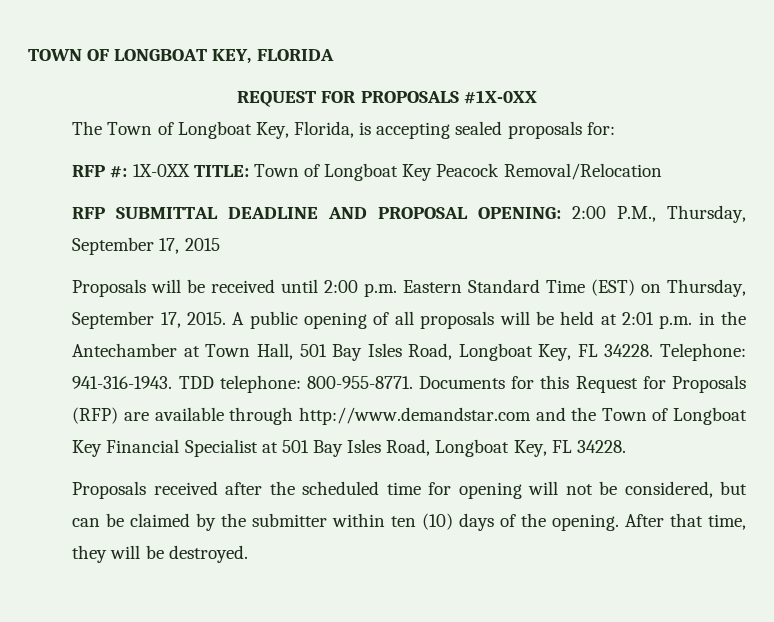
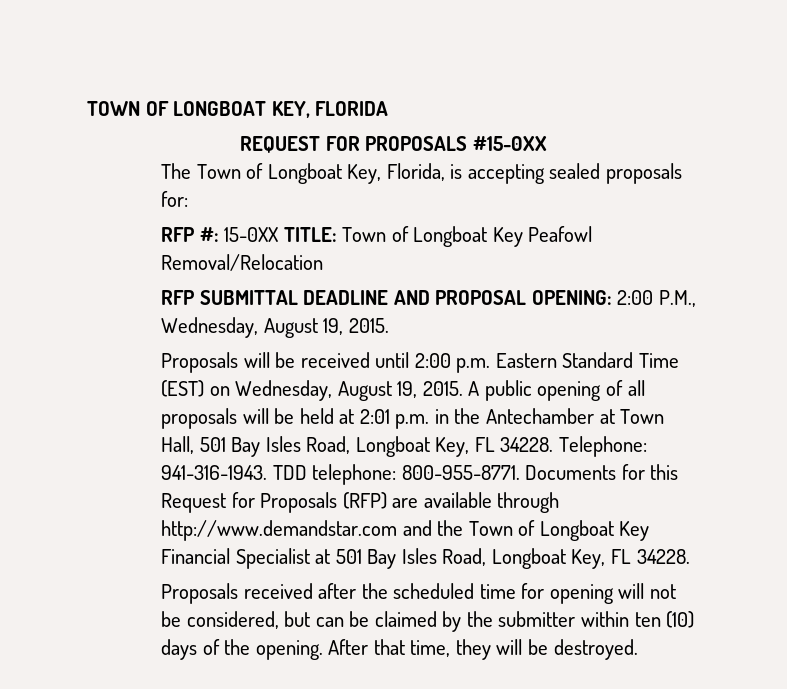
- REQUEST FOR PROPOSALS #1X-0XX
+ REQUEST FOR PROPOSALS #15-0XX
- RFP #: 1X-0XX TITLE: Town of Longboat Key Peacock Removal/Relocation
+ RFP #: 15-0XX TITLE: Town of Longboat Key Peafowl Removal/Relocation
- RFP SUBMITTAL DEADLINE AND PROPOSAL OPENING: 2:00 P.M., Thursday, September 17, 2015
+ RFP SUBMITTAL DEADLINE AND PROPOSAL OPENING: 2:00 P.M., Wednesday, August 19, 2015.
- Proposals will be received until 2:00 p.m. Eastern Standard Time (EST) on Thursday, September 17, 2015.
+ Proposals will be received until 2:00 p.m. Eastern Standard Time (EST) on Wednesday, August 19, 2015.

